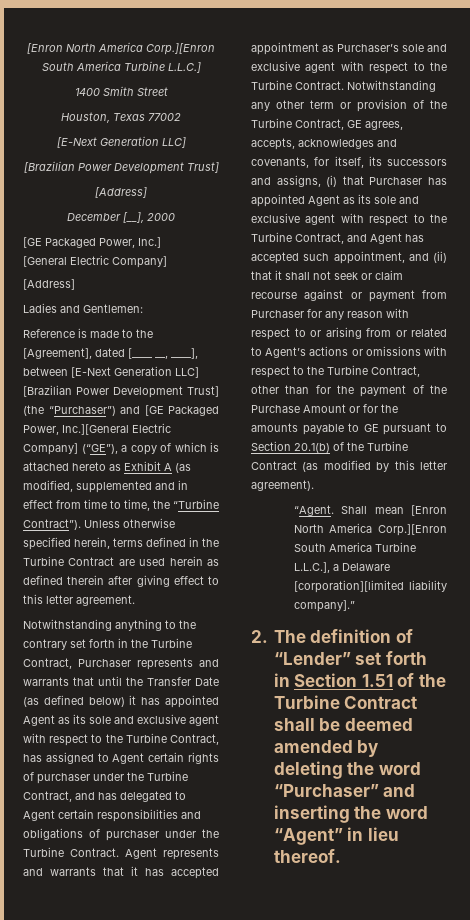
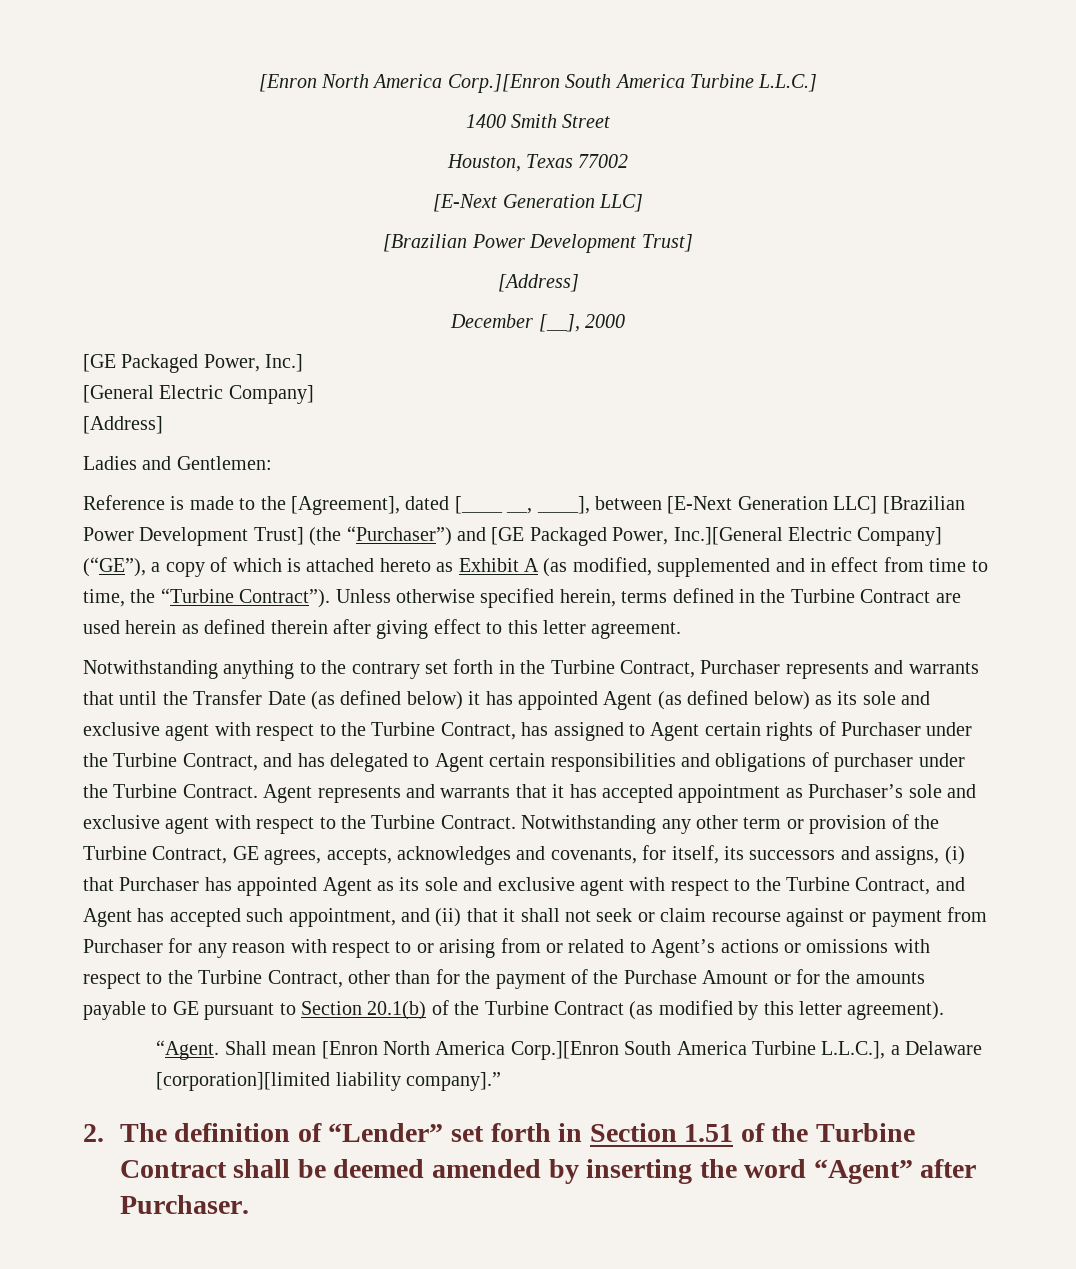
- Notwithstanding anything to the contrary set forth in the Turbine Contract, Purchaser represents and warrants that until the Transfer Date (as defined below) it has appointed Agent as its sole and exclusive agent with respect to the Turbine Contract, has assigned to Agent certain rights of purchaser under the Turbine Contract, and has delegated to Agent certain responsibilities and obligations of purchaser under the Turbine Contract.
+ Notwithstanding anything to the contrary set forth in the Turbine Contract, Purchaser represents and warrants that until the Transfer Date (as defined below) it has appointed Agent (as defined below) as its sole and exclusive agent with respect to the Turbine Contract, has assigned to Agent certain rights of Purchaser under the Turbine Contract, and has delegated to Agent certain responsibilities and obligations of purchaser under the Turbine Contract.
- 2. The definition of “Lender” set forth in Section 1.51 of the Turbine Contract shall be deemed amended by deleting the word “Purchaser” and inserting the word “Agent” in lieu thereof.
+ 2. The definition of “Lender” set forth in Section 1.51 of the Turbine Contract shall be deemed amended by inserting the word “Agent” after Purchaser.

